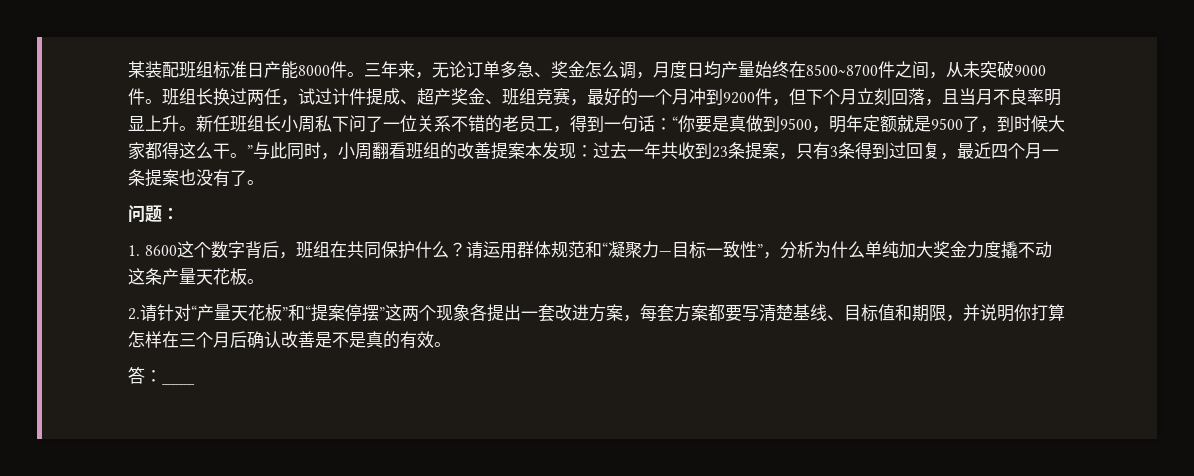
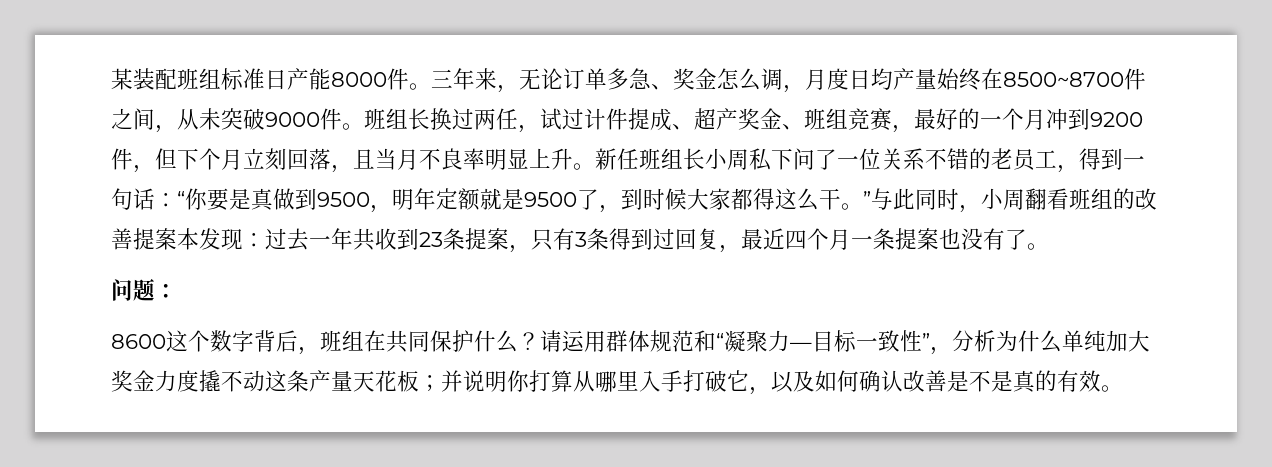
- 1. 8600这个数字背后，班组在共同保护什么？
+ 8600这个数字背后，班组在共同保护什么？
- 请运用群体规范和“凝聚力—目标一致性”，分析为什么单纯加大奖金力度撬不动这条产量天花板。
- 2.请针对“产量天花板”和“提案停摆”这两个现象各提出一套改进方案，每套方案都要写清楚基线、目标值和期限，并说明你打算怎样在三个月后确认改善是不是真的有效。
+ 请运用群体规范和“凝聚力—目标一致性”，分析为什么单纯加大奖金力度撬不动这条产量天花板；并说明你打算从哪里入手打破它，以及如何确认改善是不是真的有效。
- 答：____

